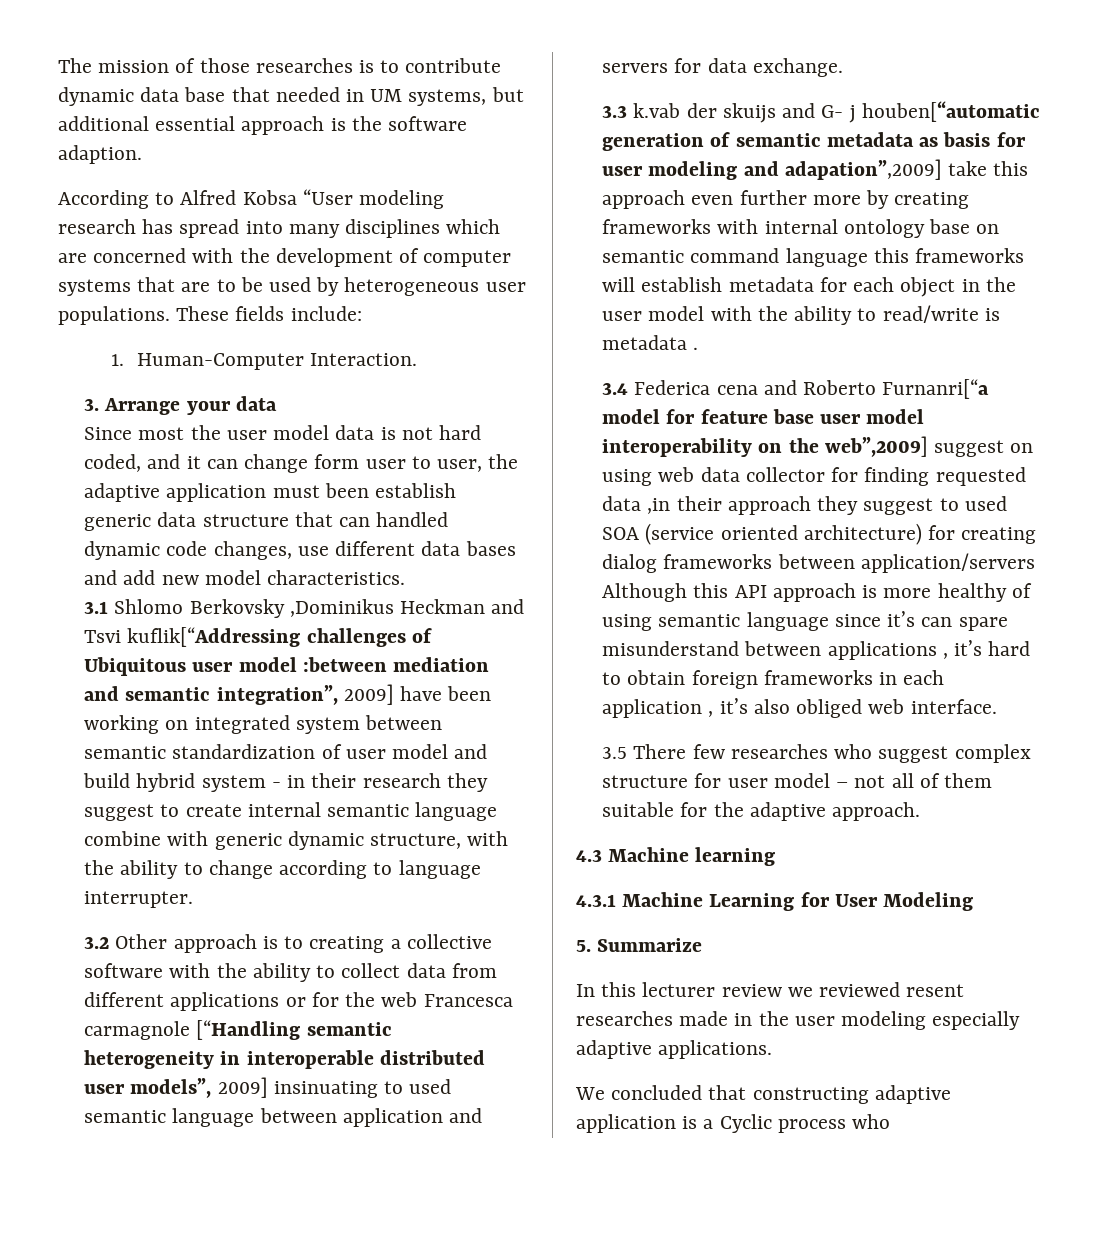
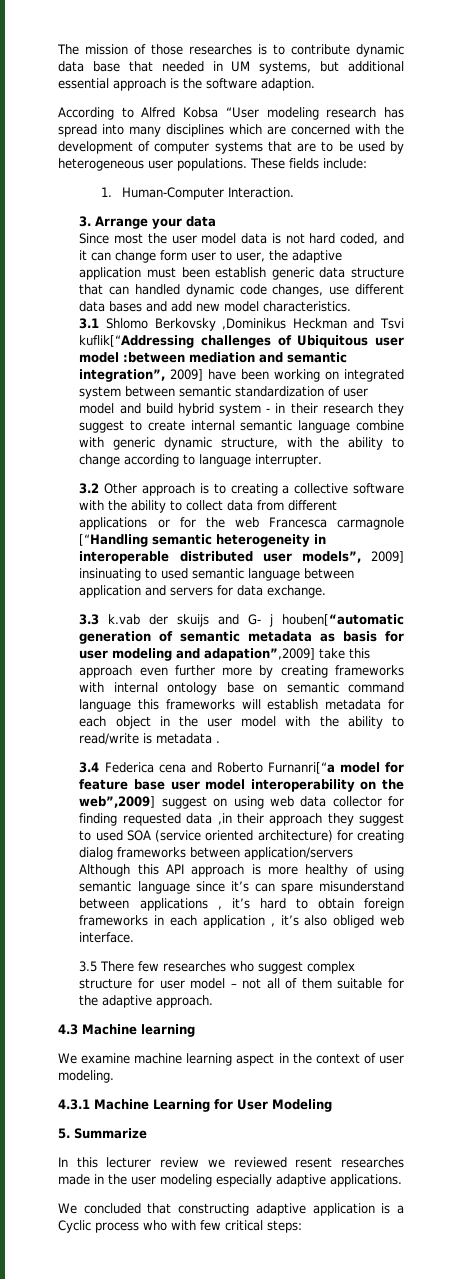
+ We examine machine learning aspect in the context of user modeling.
- We concluded that constructing adaptive application is a Cyclic process who
+ We concluded that constructing adaptive application is a Cyclic process who with few critical steps:

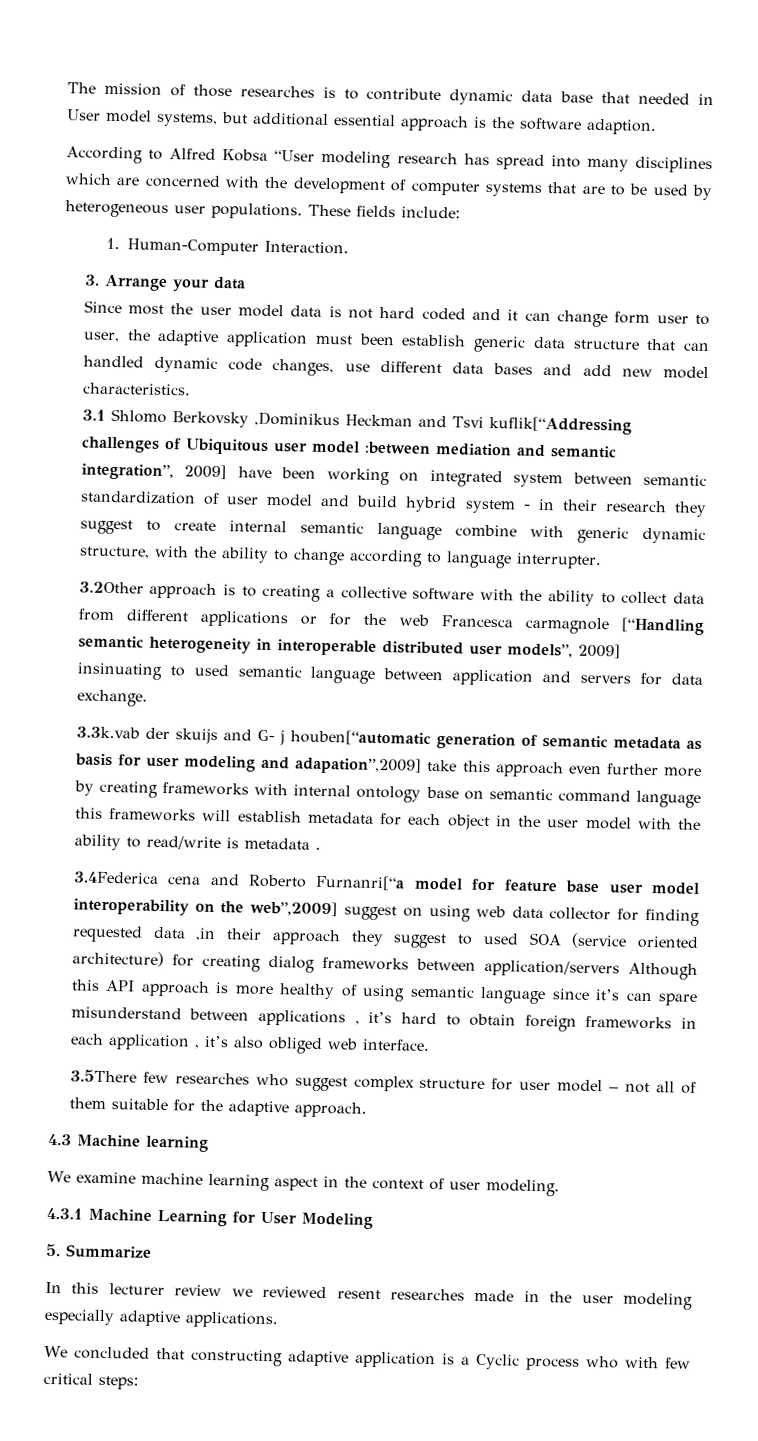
- The mission of those researches is to contribute dynamic data base that needed in UM systems, but additional essential approach is the software adaption.
+ The mission of those researches is to contribute dynamic data base that needed in User model systems, but additional essential approach is the software adaption.
- Since most the user model data is not hard coded, and it can change form user to user, the adaptive application must been establish generic data structure that can handled dynamic code changes, use different data bases and add new model characteristics.
+ Since most the user model data is not hard coded and it can change form user to user, the adaptive application must been establish generic data structure that can handled dynamic code changes, use different data bases and add new model characteristics.
- 3.2 Other approach is to creating a collective software with the ability to collect data from different applications or for the web Francesca carmagnole [“Handling semantic heterogeneity in interoperable distributed user models”, 2009] insinuating to used semantic language between application and servers for data exchange.
+ 3.2Other approach is to creating a collective software with the ability to collect data from different applications or for the web Francesca carmagnole [“Handling semantic heterogeneity in interoperable distributed user models”, 2009] insinuating to used semantic language between application and servers for data exchange.
- 3.3 k.vab der skuijs and G- j houben[“automatic generation of semantic metadata as basis for user modeling and adapation”,2009] take this approach even further more by creating frameworks with internal ontology base on semantic command language this frameworks will establish metadata for each object in the user model with the ability to read/write is metadata .
+ 3.3k.vab der skuijs and G- j houben[“automatic generation of semantic metadata as basis for user modeling and adapation”,2009] take this approach even further more by creating frameworks with internal ontology base on semantic command language this frameworks will establish metadata for each object in the user model with the ability to read/write is metadata .
- 3.4 Federica cena and Roberto Furnanri[“a model for feature base user model interoperability on the web”,2009] suggest on using web data collector for finding requested data ,in their approach they suggest to used SOA (service oriented architecture) for creating dialog frameworks between application/servers Although this API approach is more healthy of using semantic language since it’s can spare misunderstand between applications , it’s hard to obtain foreign frameworks in each application , it’s also obliged web interface.
+ 3.4Federica cena and Roberto Furnanri[“a model for feature base user model interoperability on the web”,2009] suggest on using web data collector for finding requested data ,in their approach they suggest to used SOA (service oriented architecture) for creating dialog frameworks between application/servers Although this API approach is more healthy of using semantic language since it’s can spare misunderstand between applications , it’s hard to obtain foreign frameworks in each application , it’s also obliged web interface.
- 3.5 There few researches who suggest complex structure for user model – not all of them suitable for the adaptive approach.
+ 3.5There few researches who suggest complex structure for user model – not all of them suitable for the adaptive approach.

